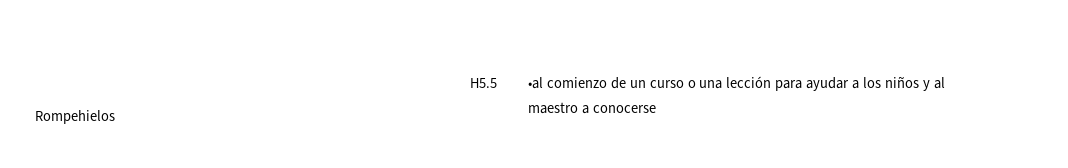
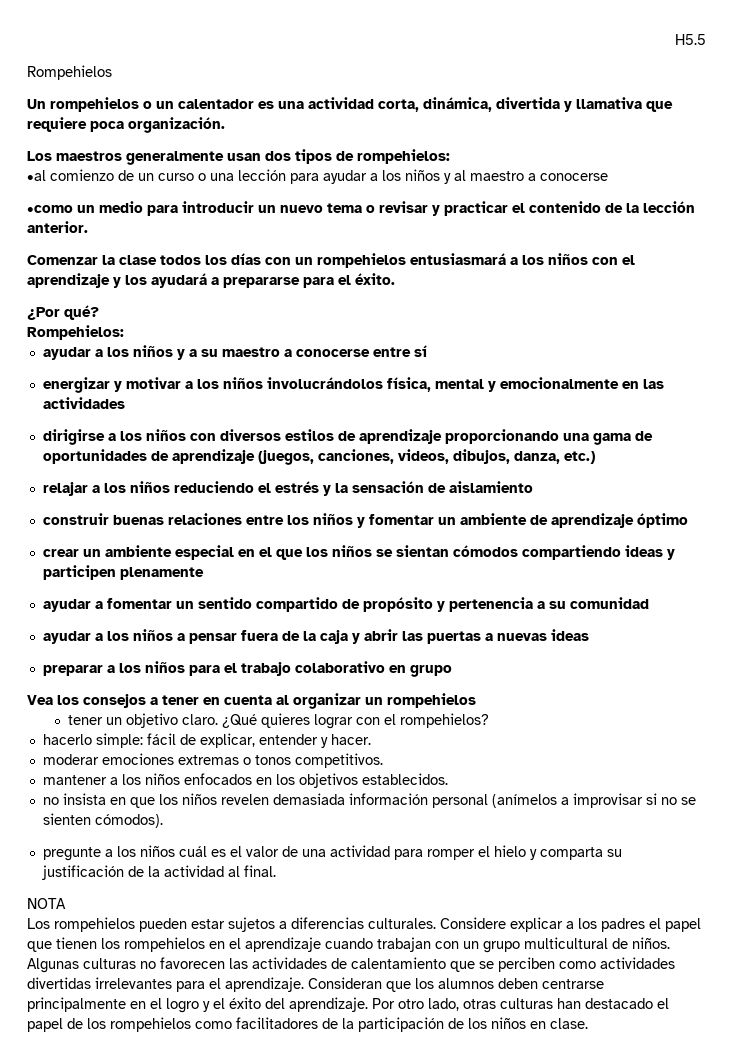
+ Un rompehielos o un calentador es una actividad corta, dinámica, divertida y llamativa que requiere poca organización.
+ Los maestros generalmente usan dos tipos de rompehielos:
+ •como un medio para introducir un nuevo tema o revisar y practicar el contenido de la lección anterior.
+ Comenzar la clase todos los días con un rompehielos entusiasmará a los niños con el aprendizaje y los ayudará a prepararse para el éxito.
+ ¿Por qué?
+ Rompehielos:
+ ayudar a los niños y a su maestro a conocerse entre sí
+ energizar y motivar a los niños involucrándolos física, mental y emocionalmente en las actividades
+ dirigirse a los niños con diversos estilos de aprendizaje proporcionando una gama de oportunidades de aprendizaje (juegos, canciones, videos, dibujos, danza, etc.)
+ relajar a los niños reduciendo el estrés y la sensación de aislamiento
+ construir buenas relaciones entre los niños y fomentar un ambiente de aprendizaje óptimo
+ crear un ambiente especial en el que los niños se sientan cómodos compartiendo ideas y participen plenamente
+ ayudar a fomentar un sentido compartido de propósito y pertenencia a su comunidad
+ ayudar a los niños a pensar fuera de la caja y abrir las puertas a nuevas ideas
+ preparar a los niños para el trabajo colaborativo en grupo
+ Vea los consejos a tener en cuenta al organizar un rompehielos
+ tener un objetivo claro. ¿Qué quieres lograr con el rompehielos?
+ hacerlo simple: fácil de explicar, entender y hacer.
+ moderar emociones extremas o tonos competitivos.
+ mantener a los niños enfocados en los objetivos establecidos.
+ no insista en que los niños revelen demasiada información personal (anímelos a improvisar si no se sienten cómodos).
+ pregunte a los niños cuál es el valor de una actividad para romper el hielo y comparta su justificación de la actividad al final.
+ NOTA
+ Los rompehielos pueden estar sujetos a diferencias culturales. Considere explicar a los padres el papel que tienen los rompehielos en el aprendizaje cuando trabajan con un grupo multicultural de niños. Algunas culturas no favorecen las actividades de calentamiento que se perciben como actividades divertidas irrelevantes para el aprendizaje. Consideran que los alumnos deben centrarse principalmente en el logro y el éxito del aprendizaje. Por otro lado, otras culturas han destacado el papel de los rompehielos como facilitadores de la participación de los niños en clase.

